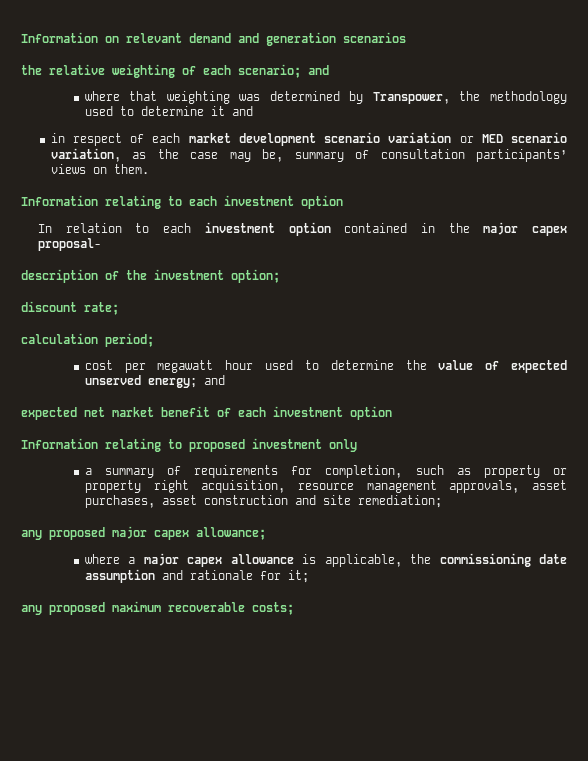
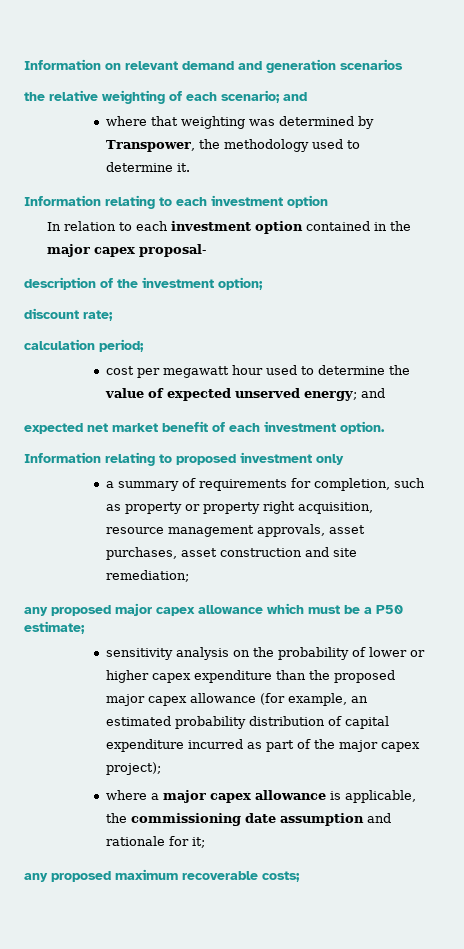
- where that weighting was determined by Transpower, the methodology used to determine it and
- in respect of each market development scenario variation or MED scenario variation, as the case may be, summary of consultation participants’ views on them.
+ where that weighting was determined by Transpower, the methodology used to determine it.
- expected net market benefit of each investment option
+ expected net market benefit of each investment option.
- any proposed major capex allowance;
+ any proposed major capex allowance which must be a P50 estimate;
+ sensitivity analysis on the probability of lower or higher capex expenditure than the proposed major capex allowance (for example, an estimated probability distribution of capital expenditure incurred as part of the major capex project);

